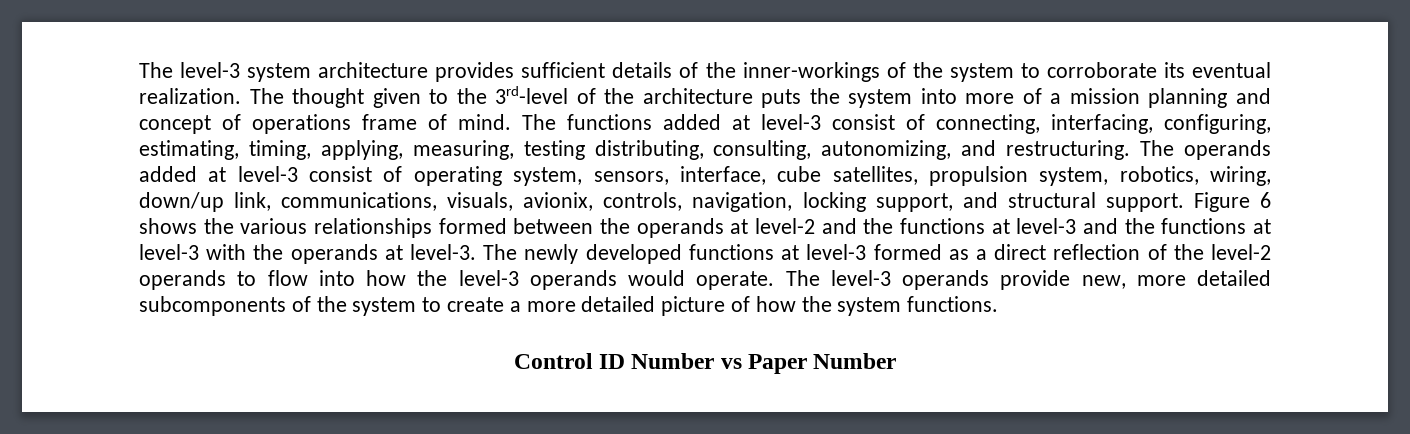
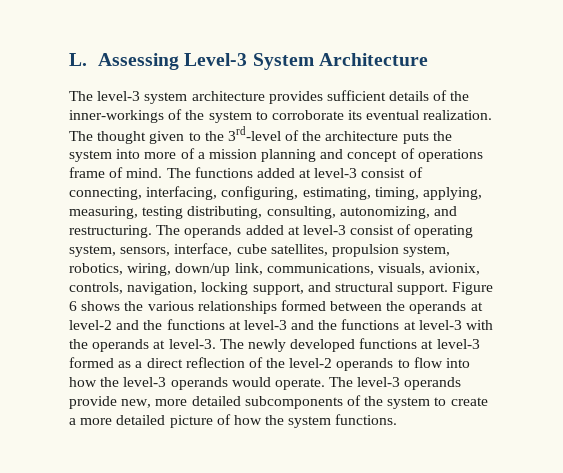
+ L. Assessing Level-3 System Architecture
- Control ID Number vs Paper Number

